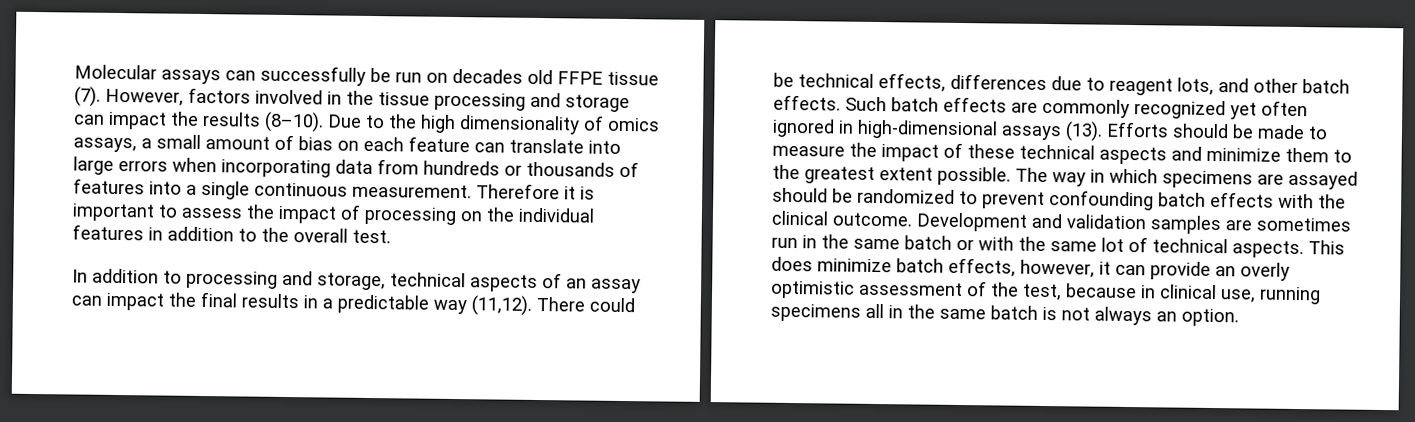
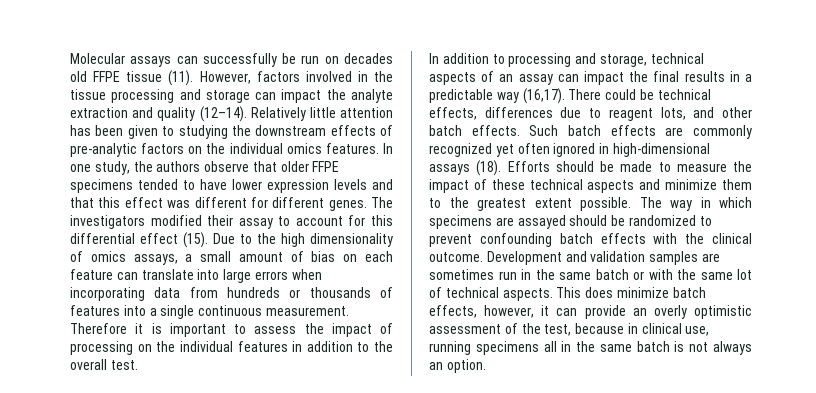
- Molecular assays can successfully be run on decades old FFPE tissue (7).
+ Molecular assays can successfully be run on decades old FFPE tissue (11).
- However, factors involved in the tissue processing and storage can impact the results (8–10).
+ However, factors involved in the tissue processing and storage can impact the analyte extraction and quality (12–14). Relatively little attention has been given to studying the downstream effects of pre-analytic factors on the individual omics features. In one study, the authors observe that older FFPE specimens tended to have lower expression levels and that this effect was different for different genes. The investigators modified their assay to account for this differential effect (15).
- In addition to processing and storage, technical aspects of an assay can impact the final results in a predictable way (11,12).
+ In addition to processing and storage, technical aspects of an assay can impact the final results in a predictable way (16,17).
- Such batch effects are commonly recognized yet often ignored in high-dimensional assays (13).
+ Such batch effects are commonly recognized yet often ignored in high-dimensional assays (18).

